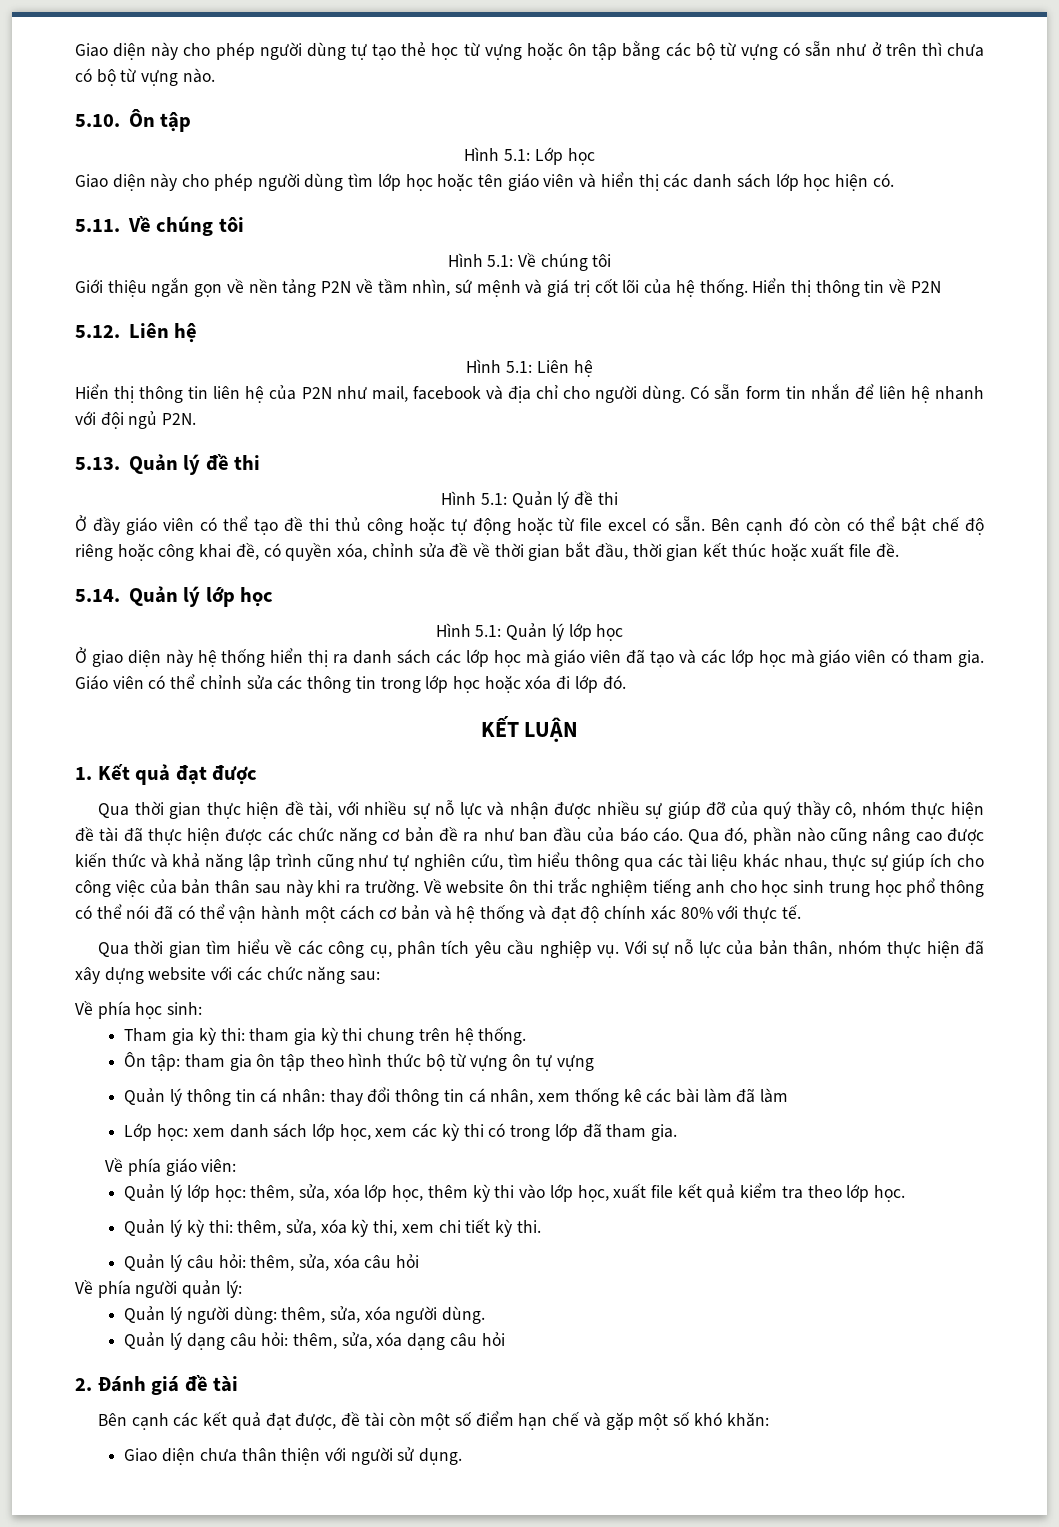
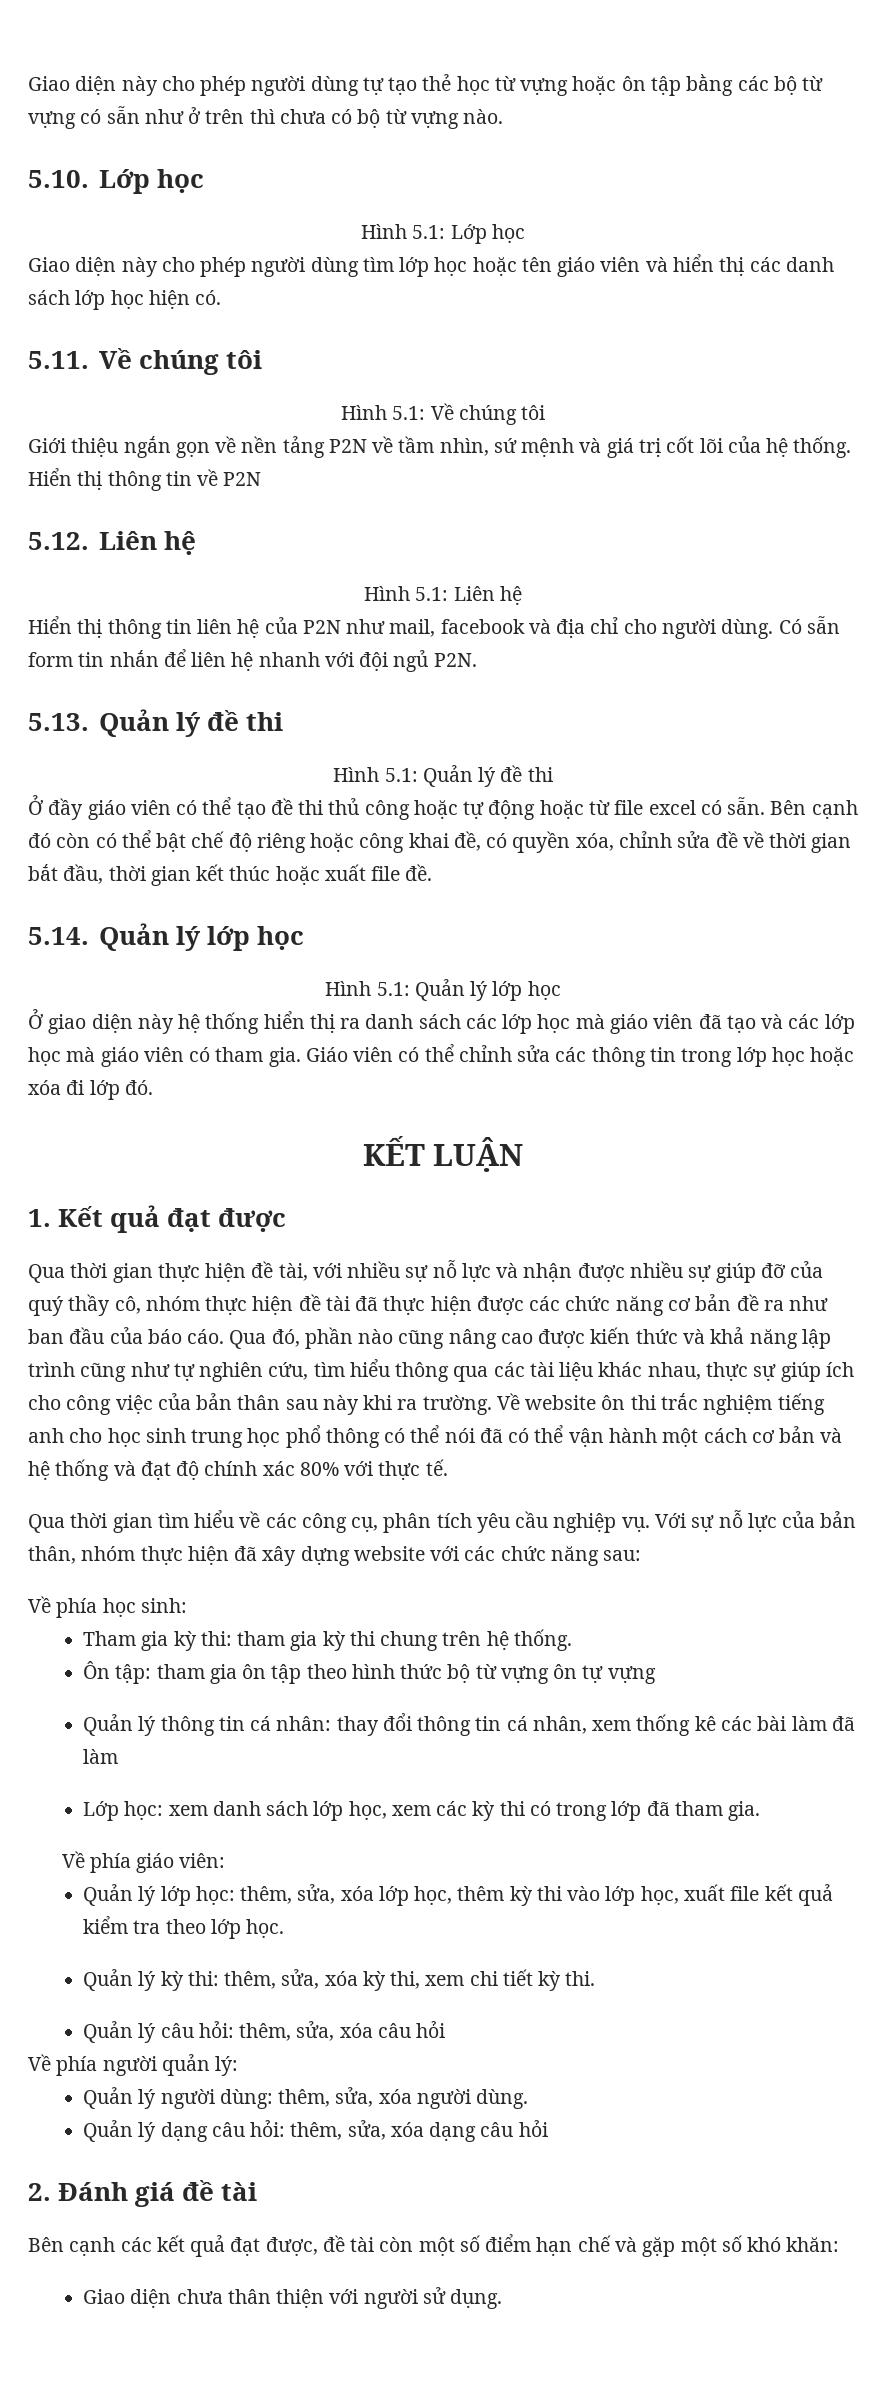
- 5.10. Ôn tập
+ 5.10. Lớp học

